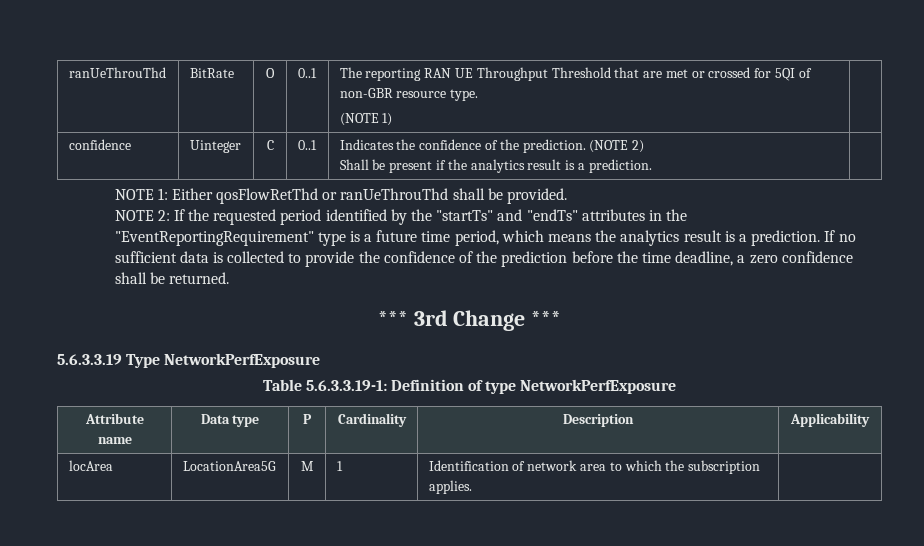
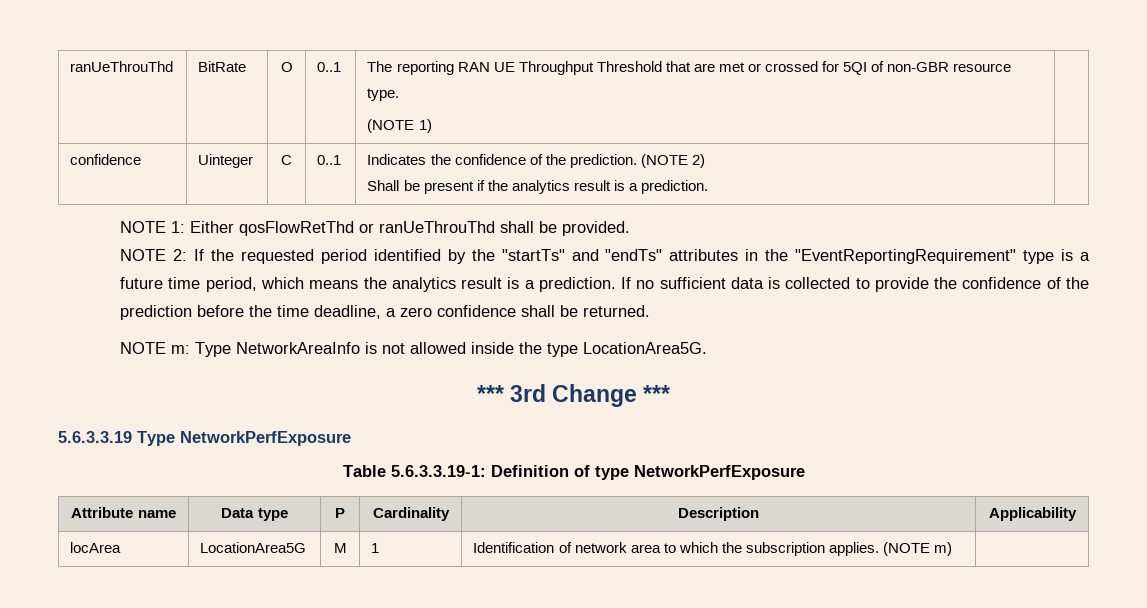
+ NOTE m: Type NetworkAreaInfo is not allowed inside the type LocationArea5G.
- locArea | LocationArea5G | M | 1 | Identification of network area to which the subscription applies. |
+ locArea | LocationArea5G | M | 1 | Identification of network area to which the subscription applies. (NOTE m) |

